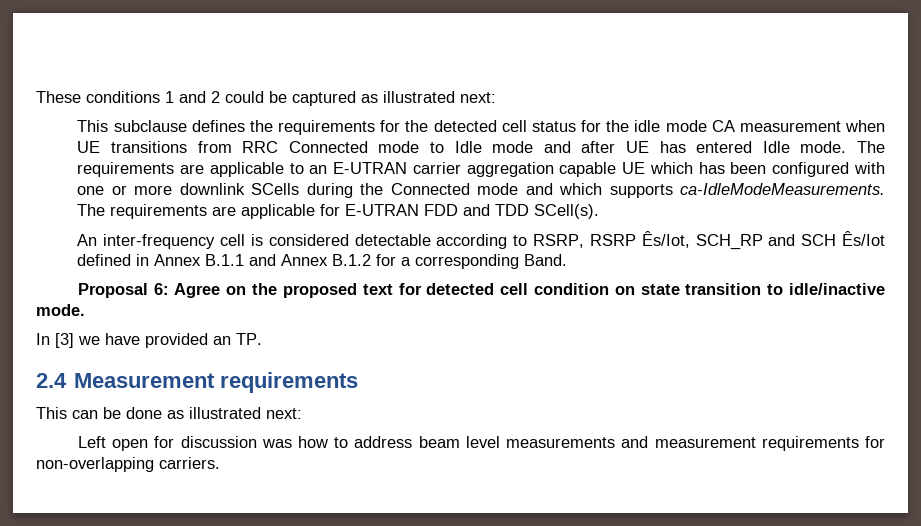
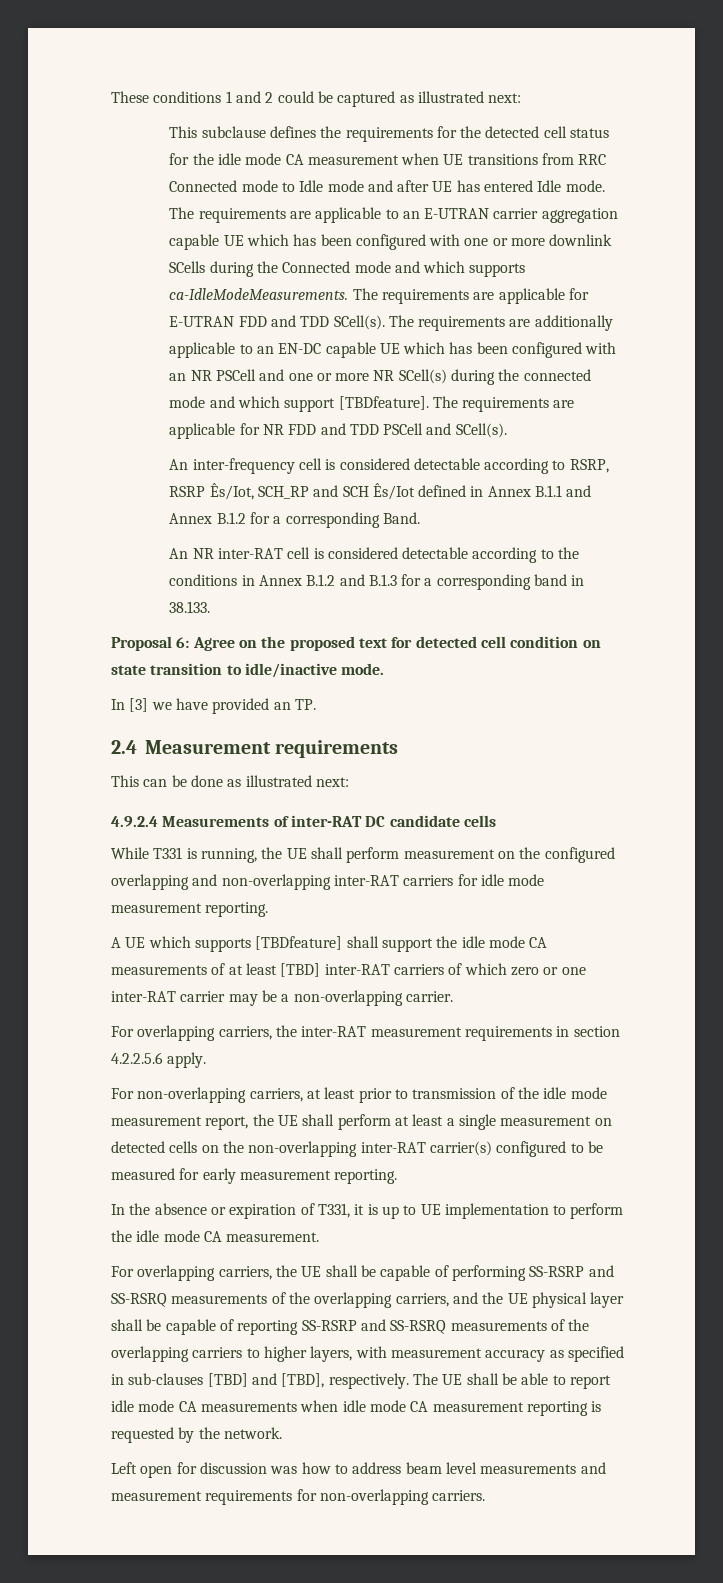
+ The requirements are additionally applicable to an EN-DC capable UE which has been configured with an NR PSCell and one or more NR SCell(s) during the connected mode and which support [TBDfeature]. The requirements are applicable for NR FDD and TDD PSCell and SCell(s).
+ An NR inter-RAT cell is considered detectable according to the conditions in Annex B.1.2 and B.1.3 for a corresponding band in 38.133.
+ 4.9.2.4 Measurements of inter-RAT DC candidate cells
+ While T331 is running, the UE shall perform measurement on the configured overlapping and non-overlapping inter-RAT carriers for idle mode measurement reporting.
+ A UE which supports [TBDfeature] shall support the idle mode CA measurements of at least [TBD] inter-RAT carriers of which zero or one inter-RAT carrier may be a non-overlapping carrier.
+ For overlapping carriers, the inter-RAT measurement requirements in section 4.2.2.5.6 apply.
+ For non-overlapping carriers, at least prior to transmission of the idle mode measurement report, the UE shall perform at least a single measurement on detected cells on the non-overlapping inter-RAT carrier(s) configured to be measured for early measurement reporting.
+ In the absence or expiration of T331, it is up to UE implementation to perform the idle mode CA measurement.
+ For overlapping carriers, the UE shall be capable of performing SS-RSRP and SS-RSRQ measurements of the overlapping carriers, and the UE physical layer shall be capable of reporting SS-RSRP and SS-RSRQ measurements of the overlapping carriers to higher layers, with measurement accuracy as specified in sub-clauses [TBD] and [TBD], respectively. The UE shall be able to report idle mode CA measurements when idle mode CA measurement reporting is requested by the network.

